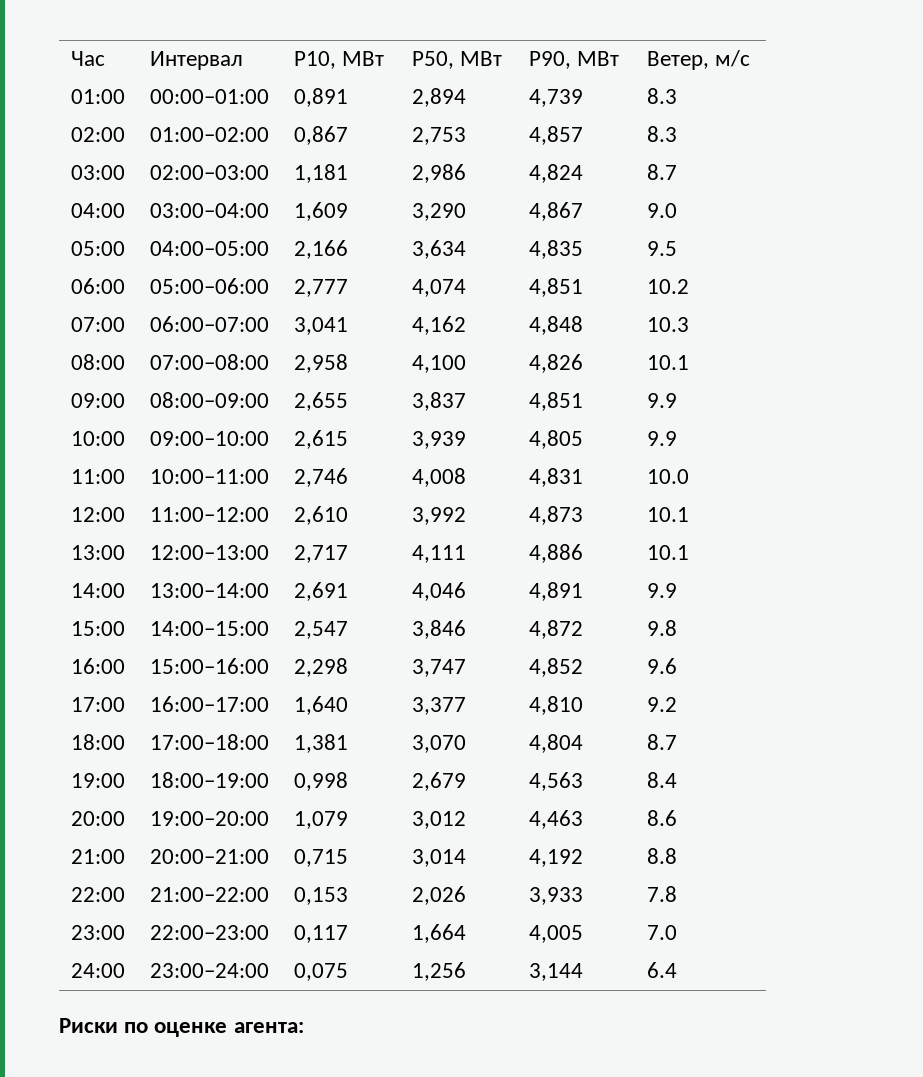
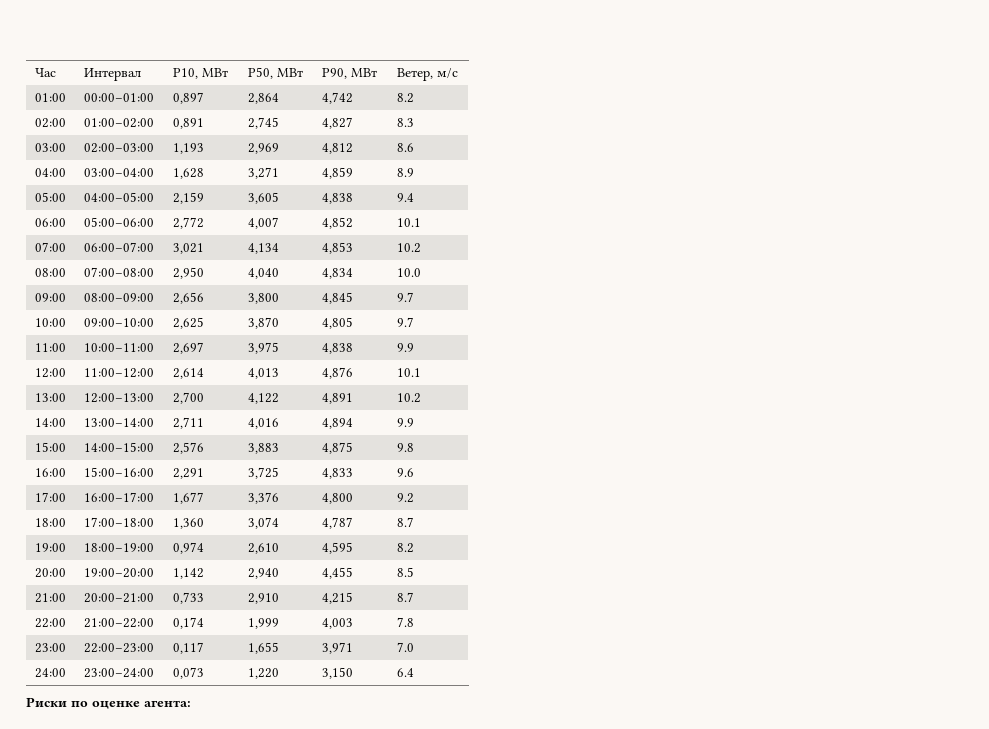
- 01:00 | 00:00–01:00 | 0,891 | 2,894 | 4,739 | 8.3
+ 01:00 | 00:00–01:00 | 0,897 | 2,864 | 4,742 | 8.2
- 02:00 | 01:00–02:00 | 0,867 | 2,753 | 4,857 | 8.3
+ 02:00 | 01:00–02:00 | 0,891 | 2,745 | 4,827 | 8.3
- 03:00 | 02:00–03:00 | 1,181 | 2,986 | 4,824 | 8.7
- 04:00 | 03:00–04:00 | 1,609 | 3,290 | 4,867 | 9.0
- 05:00 | 04:00–05:00 | 2,166 | 3,634 | 4,835 | 9.5
- 06:00 | 05:00–06:00 | 2,777 | 4,074 | 4,851 | 10.2
- 07:00 | 06:00–07:00 | 3,041 | 4,162 | 4,848 | 10.3
- 08:00 | 07:00–08:00 | 2,958 | 4,100 | 4,826 | 10.1
- 09:00 | 08:00–09:00 | 2,655 | 3,837 | 4,851 | 9.9
+ 03:00 | 02:00–03:00 | 1,193 | 2,969 | 4,812 | 8.6
+ 04:00 | 03:00–04:00 | 1,628 | 3,271 | 4,859 | 8.9
+ 05:00 | 04:00–05:00 | 2,159 | 3,605 | 4,838 | 9.4
+ 06:00 | 05:00–06:00 | 2,772 | 4,007 | 4,852 | 10.1
+ 07:00 | 06:00–07:00 | 3,021 | 4,134 | 4,853 | 10.2
+ 08:00 | 07:00–08:00 | 2,950 | 4,040 | 4,834 | 10.0
+ 09:00 | 08:00–09:00 | 2,656 | 3,800 | 4,845 | 9.7
- 10:00 | 09:00–10:00 | 2,615 | 3,939 | 4,805 | 9.9
+ 10:00 | 09:00–10:00 | 2,625 | 3,870 | 4,805 | 9.7
- 11:00 | 10:00–11:00 | 2,746 | 4,008 | 4,831 | 10.0
+ 11:00 | 10:00–11:00 | 2,697 | 3,975 | 4,838 | 9.9
- 12:00 | 11:00–12:00 | 2,610 | 3,992 | 4,873 | 10.1
+ 12:00 | 11:00–12:00 | 2,614 | 4,013 | 4,876 | 10.1
- 13:00 | 12:00–13:00 | 2,717 | 4,111 | 4,886 | 10.1
+ 13:00 | 12:00–13:00 | 2,700 | 4,122 | 4,891 | 10.2
- 14:00 | 13:00–14:00 | 2,691 | 4,046 | 4,891 | 9.9
+ 14:00 | 13:00–14:00 | 2,711 | 4,016 | 4,894 | 9.9
- 15:00 | 14:00–15:00 | 2,547 | 3,846 | 4,872 | 9.8
+ 15:00 | 14:00–15:00 | 2,576 | 3,883 | 4,875 | 9.8
- 16:00 | 15:00–16:00 | 2,298 | 3,747 | 4,852 | 9.6
+ 16:00 | 15:00–16:00 | 2,291 | 3,725 | 4,833 | 9.6
- 17:00 | 16:00–17:00 | 1,640 | 3,377 | 4,810 | 9.2
+ 17:00 | 16:00–17:00 | 1,677 | 3,376 | 4,800 | 9.2
- 18:00 | 17:00–18:00 | 1,381 | 3,070 | 4,804 | 8.7
+ 18:00 | 17:00–18:00 | 1,360 | 3,074 | 4,787 | 8.7
- 19:00 | 18:00–19:00 | 0,998 | 2,679 | 4,563 | 8.4
- 20:00 | 19:00–20:00 | 1,079 | 3,012 | 4,463 | 8.6
- 21:00 | 20:00–21:00 | 0,715 | 3,014 | 4,192 | 8.8
+ 19:00 | 18:00–19:00 | 0,974 | 2,610 | 4,595 | 8.2
+ 20:00 | 19:00–20:00 | 1,142 | 2,940 | 4,455 | 8.5
+ 21:00 | 20:00–21:00 | 0,733 | 2,910 | 4,215 | 8.7
- 22:00 | 21:00–22:00 | 0,153 | 2,026 | 3,933 | 7.8
+ 22:00 | 21:00–22:00 | 0,174 | 1,999 | 4,003 | 7.8
- 23:00 | 22:00–23:00 | 0,117 | 1,664 | 4,005 | 7.0
+ 23:00 | 22:00–23:00 | 0,117 | 1,655 | 3,971 | 7.0
- 24:00 | 23:00–24:00 | 0,075 | 1,256 | 3,144 | 6.4
+ 24:00 | 23:00–24:00 | 0,073 | 1,220 | 3,150 | 6.4

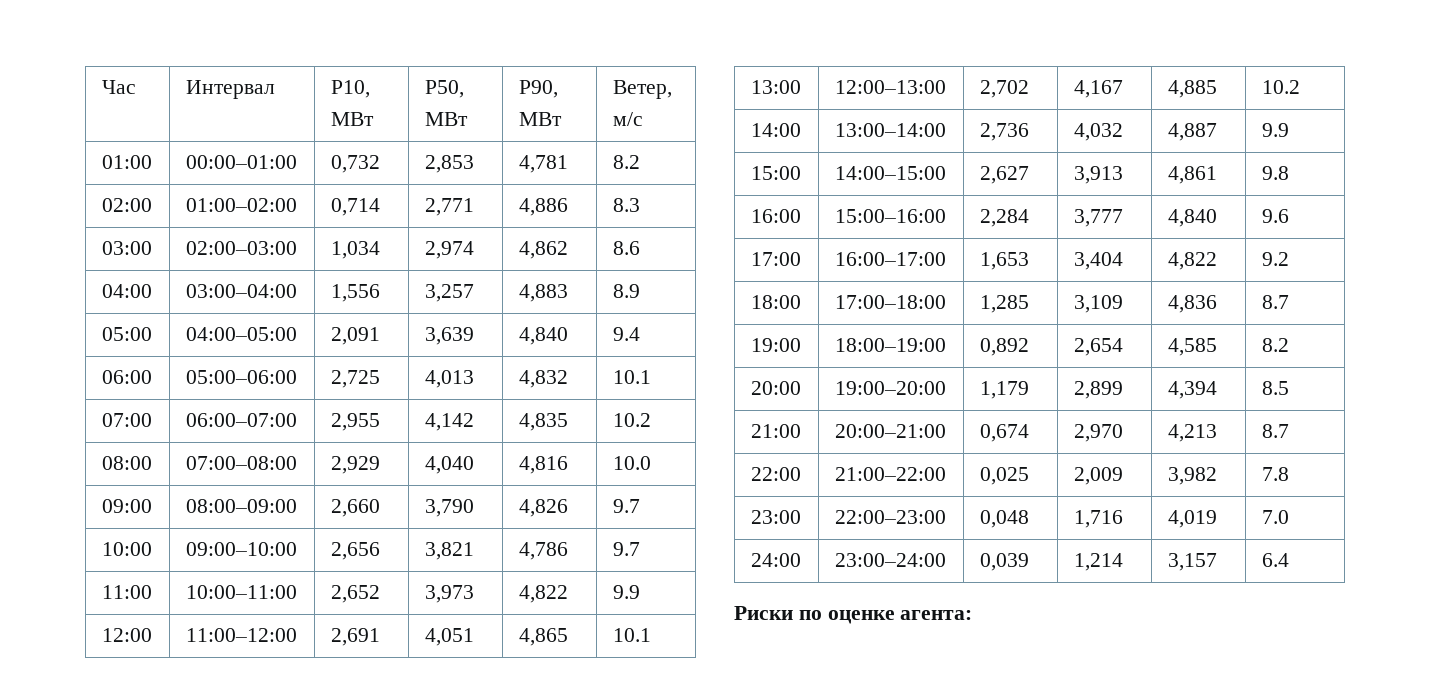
- 01:00 | 00:00–01:00 | 0,897 | 2,864 | 4,742 | 8.2
+ 01:00 | 00:00–01:00 | 0,732 | 2,853 | 4,781 | 8.2
- 02:00 | 01:00–02:00 | 0,891 | 2,745 | 4,827 | 8.3
+ 02:00 | 01:00–02:00 | 0,714 | 2,771 | 4,886 | 8.3
- 03:00 | 02:00–03:00 | 1,193 | 2,969 | 4,812 | 8.6
+ 03:00 | 02:00–03:00 | 1,034 | 2,974 | 4,862 | 8.6
- 04:00 | 03:00–04:00 | 1,628 | 3,271 | 4,859 | 8.9
+ 04:00 | 03:00–04:00 | 1,556 | 3,257 | 4,883 | 8.9
- 05:00 | 04:00–05:00 | 2,159 | 3,605 | 4,838 | 9.4
+ 05:00 | 04:00–05:00 | 2,091 | 3,639 | 4,840 | 9.4
- 06:00 | 05:00–06:00 | 2,772 | 4,007 | 4,852 | 10.1
+ 06:00 | 05:00–06:00 | 2,725 | 4,013 | 4,832 | 10.1
- 07:00 | 06:00–07:00 | 3,021 | 4,134 | 4,853 | 10.2
+ 07:00 | 06:00–07:00 | 2,955 | 4,142 | 4,835 | 10.2
- 08:00 | 07:00–08:00 | 2,950 | 4,040 | 4,834 | 10.0
+ 08:00 | 07:00–08:00 | 2,929 | 4,040 | 4,816 | 10.0
- 09:00 | 08:00–09:00 | 2,656 | 3,800 | 4,845 | 9.7
+ 09:00 | 08:00–09:00 | 2,660 | 3,790 | 4,826 | 9.7
- 10:00 | 09:00–10:00 | 2,625 | 3,870 | 4,805 | 9.7
+ 10:00 | 09:00–10:00 | 2,656 | 3,821 | 4,786 | 9.7
- 11:00 | 10:00–11:00 | 2,697 | 3,975 | 4,838 | 9.9
+ 11:00 | 10:00–11:00 | 2,652 | 3,973 | 4,822 | 9.9
- 12:00 | 11:00–12:00 | 2,614 | 4,013 | 4,876 | 10.1
+ 12:00 | 11:00–12:00 | 2,691 | 4,051 | 4,865 | 10.1
- 13:00 | 12:00–13:00 | 2,700 | 4,122 | 4,891 | 10.2
+ 13:00 | 12:00–13:00 | 2,702 | 4,167 | 4,885 | 10.2
- 14:00 | 13:00–14:00 | 2,711 | 4,016 | 4,894 | 9.9
+ 14:00 | 13:00–14:00 | 2,736 | 4,032 | 4,887 | 9.9
- 15:00 | 14:00–15:00 | 2,576 | 3,883 | 4,875 | 9.8
+ 15:00 | 14:00–15:00 | 2,627 | 3,913 | 4,861 | 9.8
- 16:00 | 15:00–16:00 | 2,291 | 3,725 | 4,833 | 9.6
+ 16:00 | 15:00–16:00 | 2,284 | 3,777 | 4,840 | 9.6
- 17:00 | 16:00–17:00 | 1,677 | 3,376 | 4,800 | 9.2
+ 17:00 | 16:00–17:00 | 1,653 | 3,404 | 4,822 | 9.2
- 18:00 | 17:00–18:00 | 1,360 | 3,074 | 4,787 | 8.7
+ 18:00 | 17:00–18:00 | 1,285 | 3,109 | 4,836 | 8.7
- 19:00 | 18:00–19:00 | 0,974 | 2,610 | 4,595 | 8.2
+ 19:00 | 18:00–19:00 | 0,892 | 2,654 | 4,585 | 8.2
- 20:00 | 19:00–20:00 | 1,142 | 2,940 | 4,455 | 8.5
+ 20:00 | 19:00–20:00 | 1,179 | 2,899 | 4,394 | 8.5
- 21:00 | 20:00–21:00 | 0,733 | 2,910 | 4,215 | 8.7
+ 21:00 | 20:00–21:00 | 0,674 | 2,970 | 4,213 | 8.7
- 22:00 | 21:00–22:00 | 0,174 | 1,999 | 4,003 | 7.8
+ 22:00 | 21:00–22:00 | 0,025 | 2,009 | 3,982 | 7.8
- 23:00 | 22:00–23:00 | 0,117 | 1,655 | 3,971 | 7.0
+ 23:00 | 22:00–23:00 | 0,048 | 1,716 | 4,019 | 7.0
- 24:00 | 23:00–24:00 | 0,073 | 1,220 | 3,150 | 6.4
+ 24:00 | 23:00–24:00 | 0,039 | 1,214 | 3,157 | 6.4

